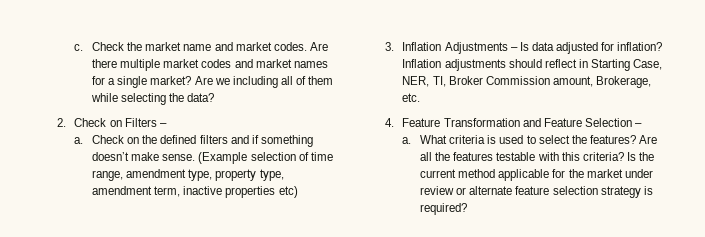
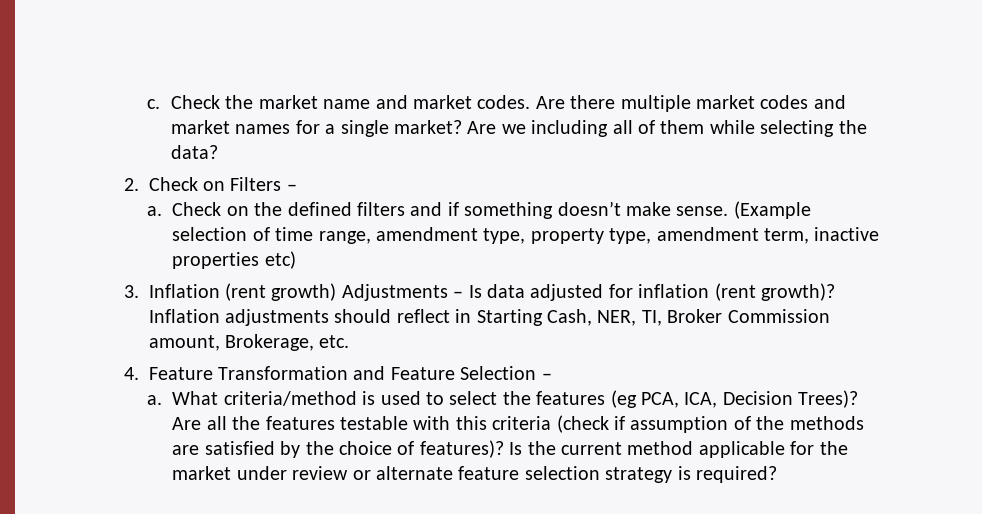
- 3. Inflation Adjustments – Is data adjusted for inflation?
+ 3. Inflation (rent growth) Adjustments – Is data adjusted for inflation (rent growth)?
- Inflation adjustments should reflect in Starting Case, NER, TI, Broker Commission amount, Brokerage, etc.
+ Inflation adjustments should reflect in Starting Cash, NER, TI, Broker Commission amount, Brokerage, etc.
- What criteria is used to select the features?
+ What criteria/method is used to select the features (eg PCA, ICA, Decision Trees)?
- Are all the features testable with this criteria?
+ Are all the features testable with this criteria (check if assumption of the methods are satisfied by the choice of features)?

